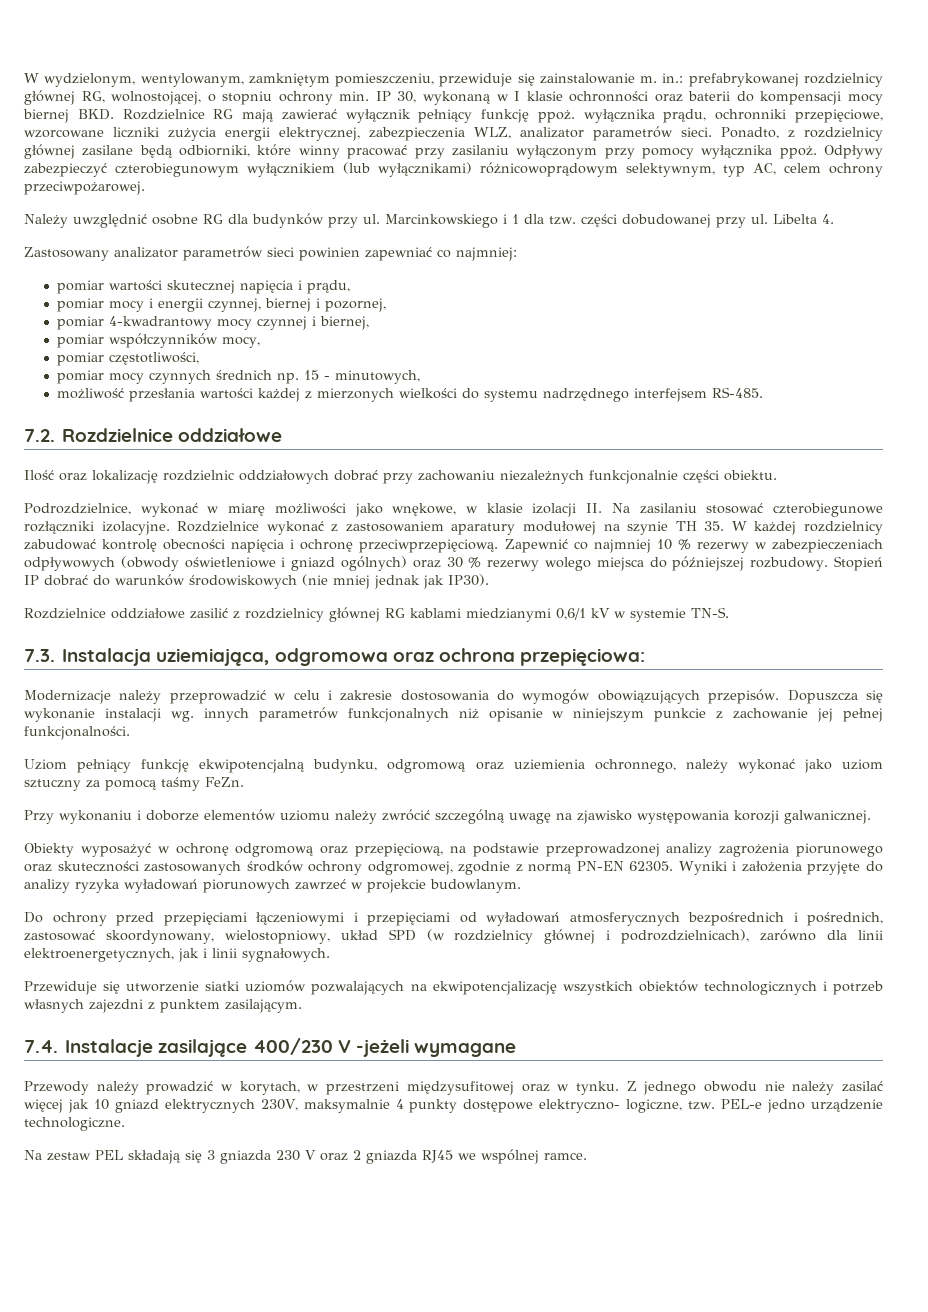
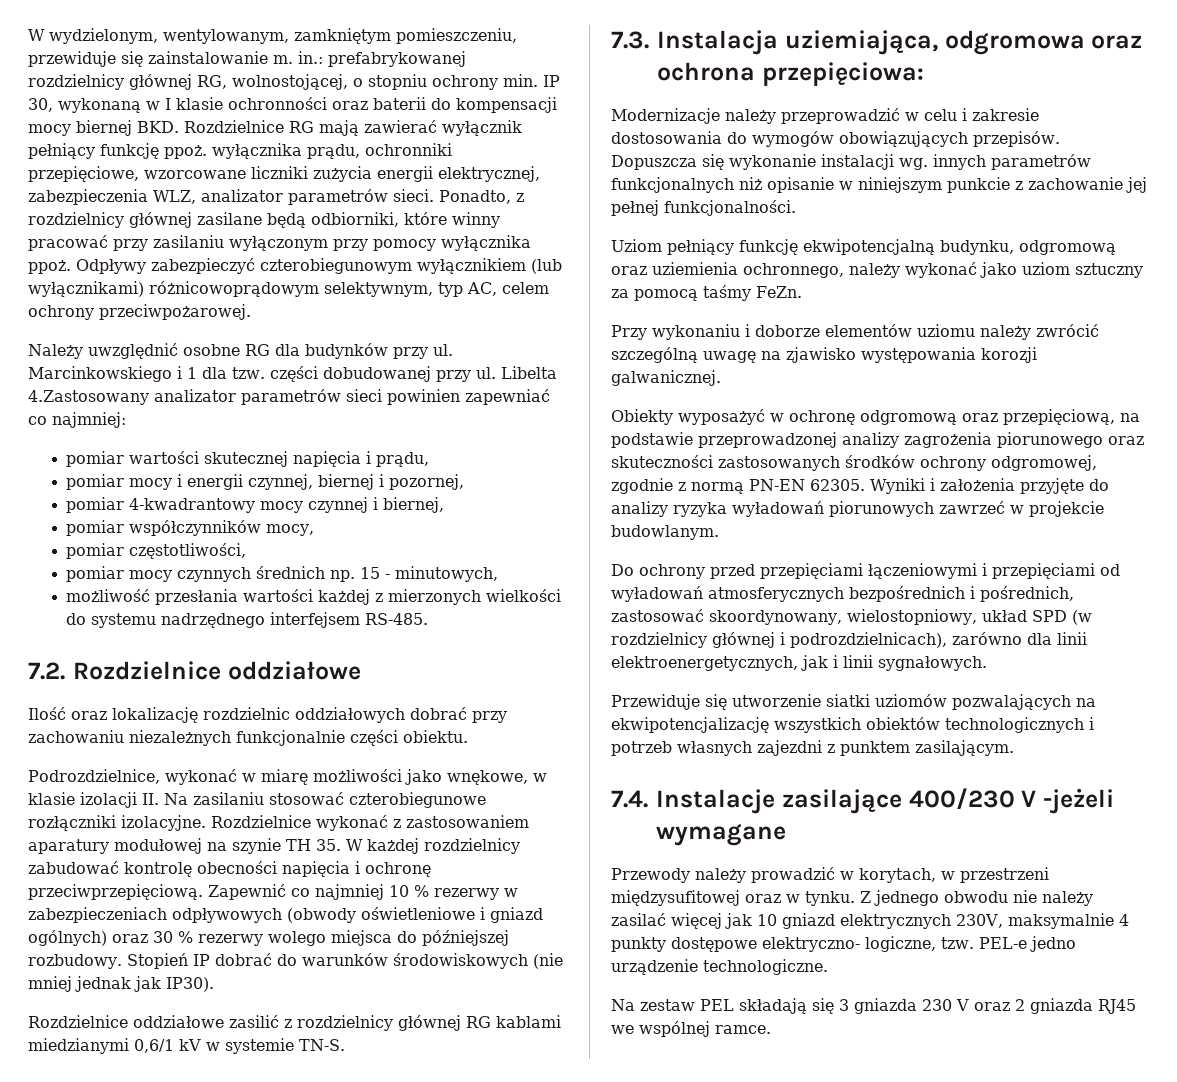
- Libelta 4.
- Zastosowany analizator parametrów sieci powinien zapewniać co najmniej:
+ Libelta 4.Zastosowany analizator parametrów sieci powinien zapewniać co najmniej:

